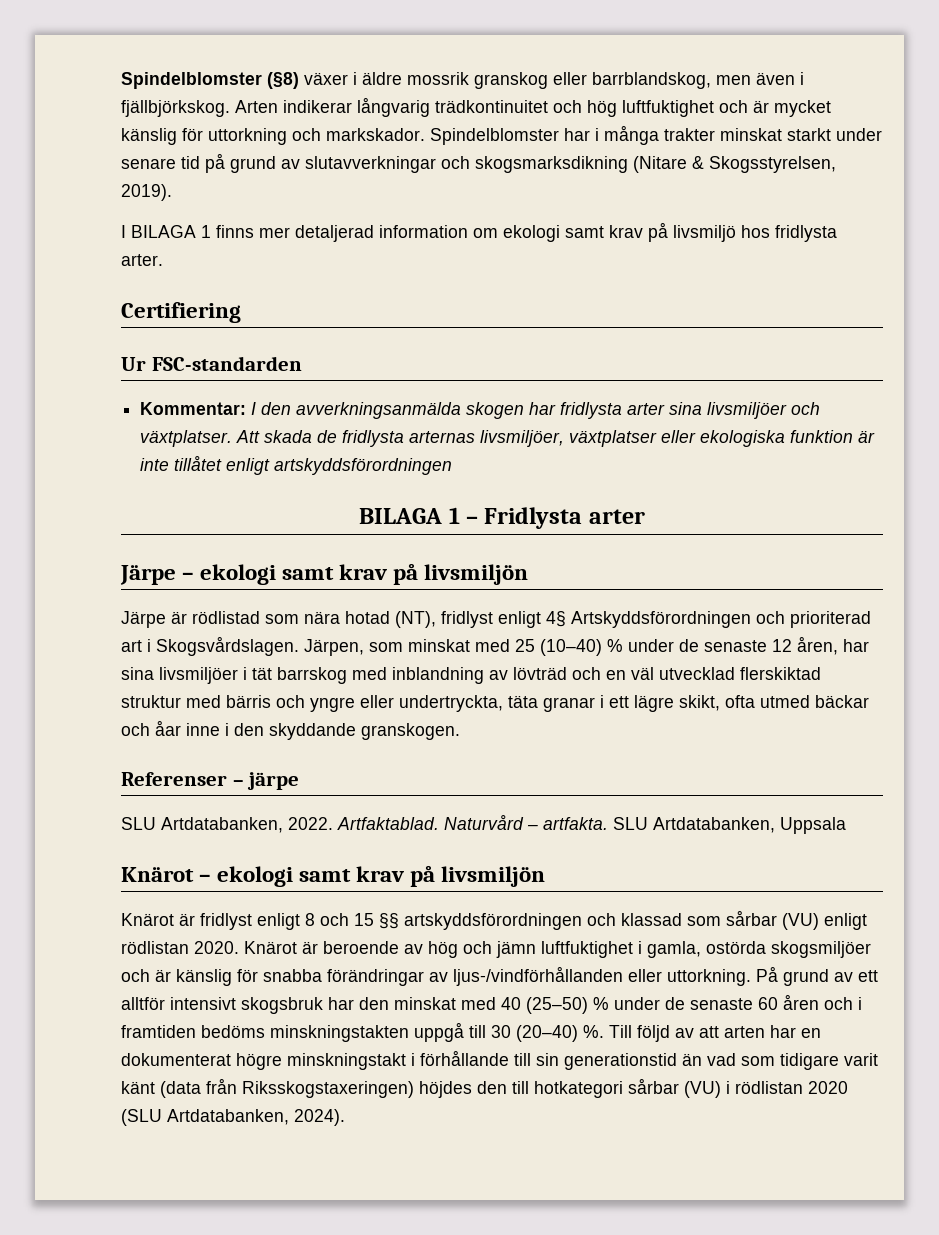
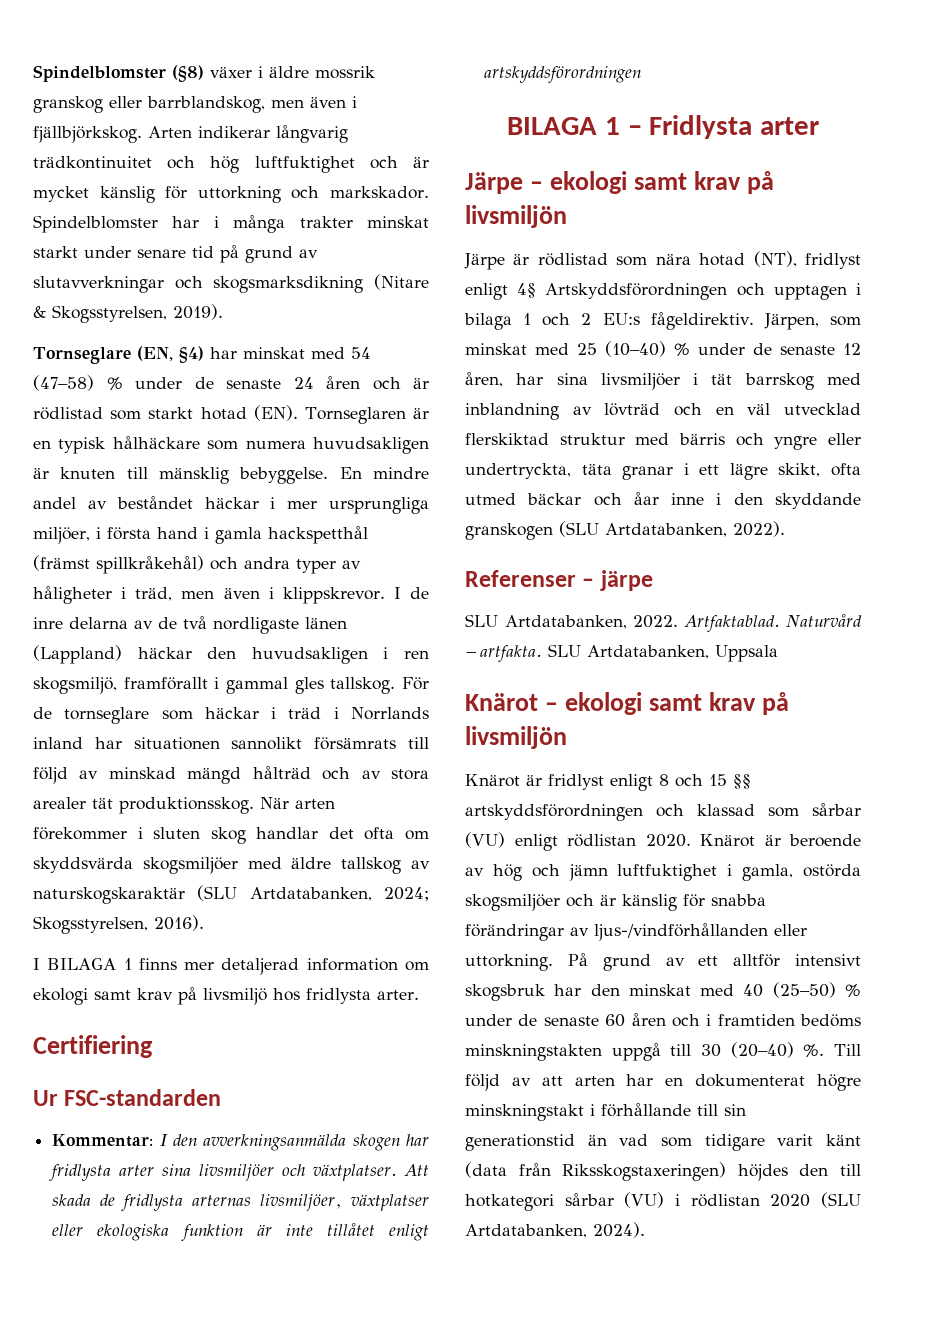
+ Tornseglare (EN, §4) har minskat med 54 (47–58) % under de senaste 24 åren och är rödlistad som starkt hotad (EN). Tornseglaren är en typisk hålhäckare som numera huvudsakligen är knuten till mänsklig bebyggelse. En mindre andel av beståndet häckar i mer ursprungliga miljöer, i första hand i gamla hackspetthål (främst spillkråkehål) och andra typer av håligheter i träd, men även i klippskrevor. I de inre delarna av de två nordligaste länen (Lappland) häckar den huvudsakligen i ren skogsmiljö, framförallt i gammal gles tallskog. För de tornseglare som häckar i träd i Norrlands inland har situationen sannolikt försämrats till följd av minskad mängd hålträd och av stora arealer tät produktionsskog. När arten förekommer i sluten skog handlar det ofta om skyddsvärda skogsmiljöer med äldre tallskog av naturskogskaraktär (SLU Artdatabanken, 2024; Skogsstyrelsen, 2016).
- Järpe är rödlistad som nära hotad (NT), fridlyst enligt 4§ Artskyddsförordningen och prioriterad art i Skogsvårdslagen.
+ Järpe är rödlistad som nära hotad (NT), fridlyst enligt 4§ Artskyddsförordningen och upptagen i bilaga 1 och 2 EU:s fågeldirektiv.
- Järpen, som minskat med 25 (10–40) % under de senaste 12 åren, har sina livsmiljöer i tät barrskog med inblandning av lövträd och en väl utvecklad flerskiktad struktur med bärris och yngre eller undertryckta, täta granar i ett lägre skikt, ofta utmed bäckar och åar inne i den skyddande granskogen.
+ Järpen, som minskat med 25 (10–40) % under de senaste 12 åren, har sina livsmiljöer i tät barrskog med inblandning av lövträd och en väl utvecklad flerskiktad struktur med bärris och yngre eller undertryckta, täta granar i ett lägre skikt, ofta utmed bäckar och åar inne i den skyddande granskogen (SLU Artdatabanken, 2022).

